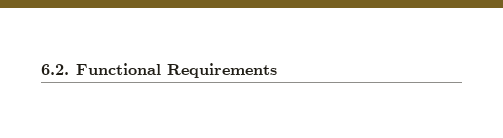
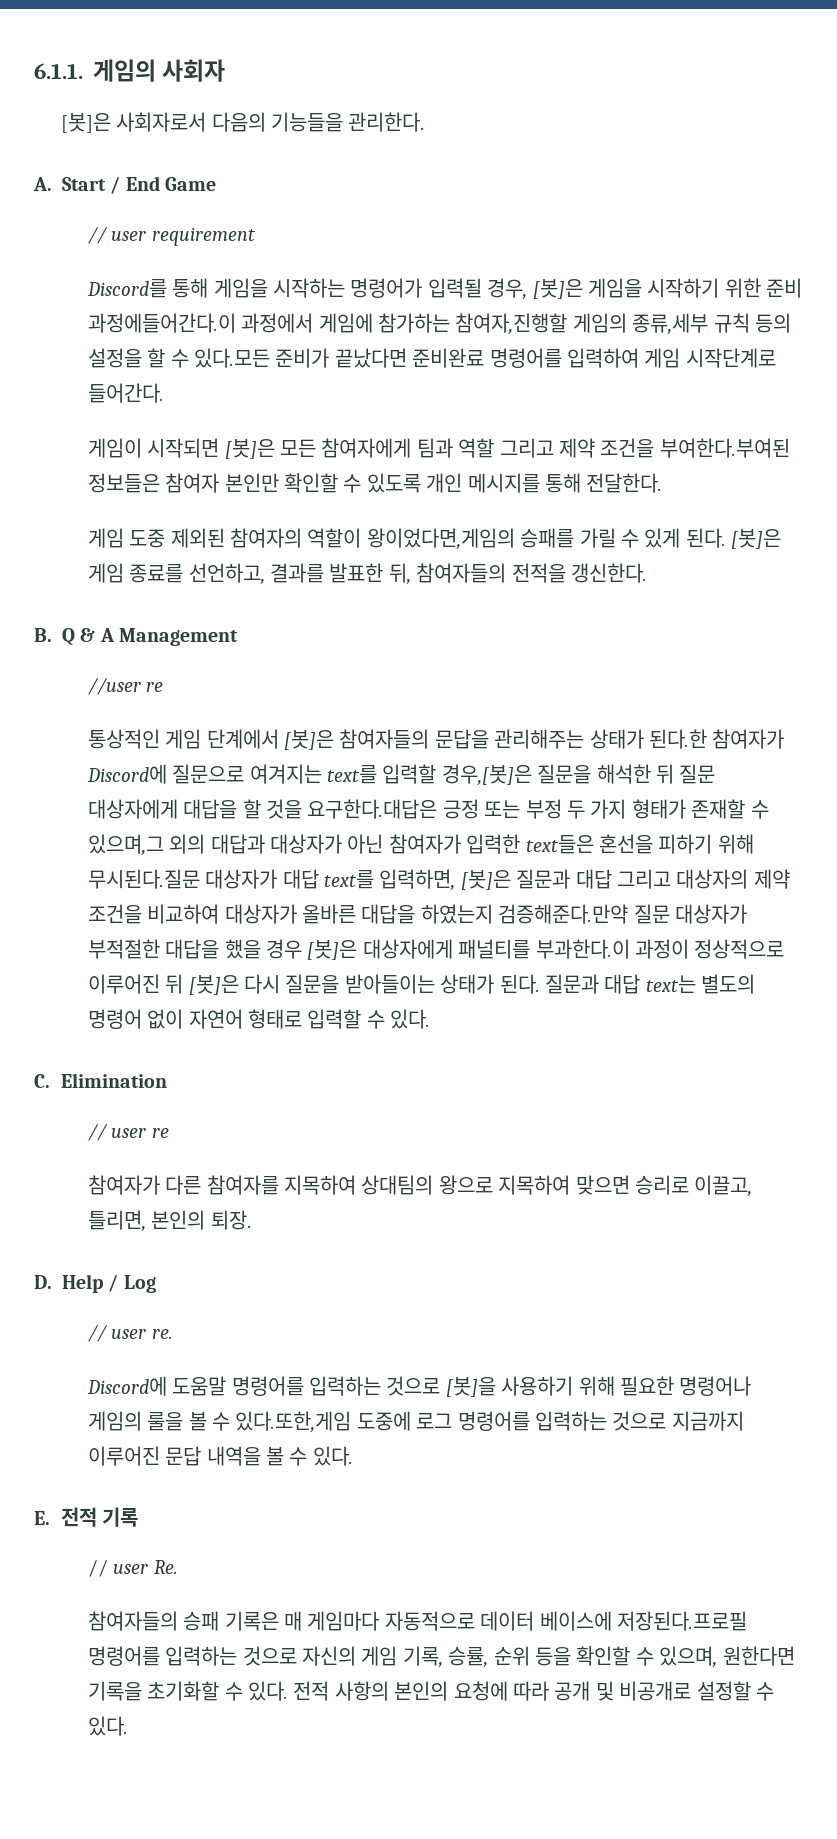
- 6.2. Functional Requirements
+ 6.1.1. 게임의 사회자
+ [봇]은 사회자로서 다음의 기능들을 관리한다.
+ A. Start / End Game
+ // user requirement
+ Discord를 통해 게임을 시작하는 명령어가 입력될 경우, [봇]은 게임을 시작하기 위한 준비 과정에들어간다.이 과정에서 게임에 참가하는 참여자,진행할 게임의 종류,세부 규칙 등의 설정을 할 수 있다.모든 준비가 끝났다면 준비완료 명령어를 입력하여 게임 시작단계로 들어간다.
+ 게임이 시작되면 [봇]은 모든 참여자에게 팀과 역할 그리고 제약 조건을 부여한다.부여된 정보들은 참여자 본인만 확인할 수 있도록 개인 메시지를 통해 전달한다.
+ 게임 도중 제외된 참여자의 역할이 왕이었다면,게임의 승패를 가릴 수 있게 된다. [봇]은 게임 종료를 선언하고, 결과를 발표한 뒤, 참여자들의 전적을 갱신한다.
+ B. Q & A Management
+ //user re
+ 통상적인 게임 단계에서 [봇]은 참여자들의 문답을 관리해주는 상태가 된다.한 참여자가 Discord에 질문으로 여겨지는 text를 입력할 경우,[봇]은 질문을 해석한 뒤 질문 대상자에게 대답을 할 것을 요구한다.대답은 긍정 또는 부정 두 가지 형태가 존재할 수 있으며,그 외의 대답과 대상자가 아닌 참여자가 입력한 text들은 혼선을 피하기 위해 무시된다.질문 대상자가 대답 text를 입력하면, [봇]은 질문과 대답 그리고 대상자의 제약 조건을 비교하여 대상자가 올바른 대답을 하였는지 검증해준다.만약 질문 대상자가 부적절한 대답을 했을 경우 [봇]은 대상자에게 패널티를 부과한다.이 과정이 정상적으로 이루어진 뒤 [봇]은 다시 질문을 받아들이는 상태가 된다. 질문과 대답 text는 별도의 명령어 없이 자연어 형태로 입력할 수 있다.
+ C. Elimination
+ // user re
+ 참여자가 다른 참여자를 지목하여 상대팀의 왕으로 지목하여 맞으면 승리로 이끌고, 틀리면, 본인의 퇴장.
+ D. Help / Log
+ // user re.
+ Discord에 도움말 명령어를 입력하는 것으로 [봇]을 사용하기 위해 필요한 명령어나 게임의 룰을 볼 수 있다.또한,게임 도중에 로그 명령어를 입력하는 것으로 지금까지 이루어진 문답 내역을 볼 수 있다.
+ E. 전적 기록
+ // user Re.
+ 참여자들의 승패 기록은 매 게임마다 자동적으로 데이터 베이스에 저장된다.프로필 명령어를 입력하는 것으로 자신의 게임 기록, 승률, 순위 등을 확인할 수 있으며, 원한다면 기록을 초기화할 수 있다. 전적 사항의 본인의 요청에 따라 공개 및 비공개로 설정할 수 있다.

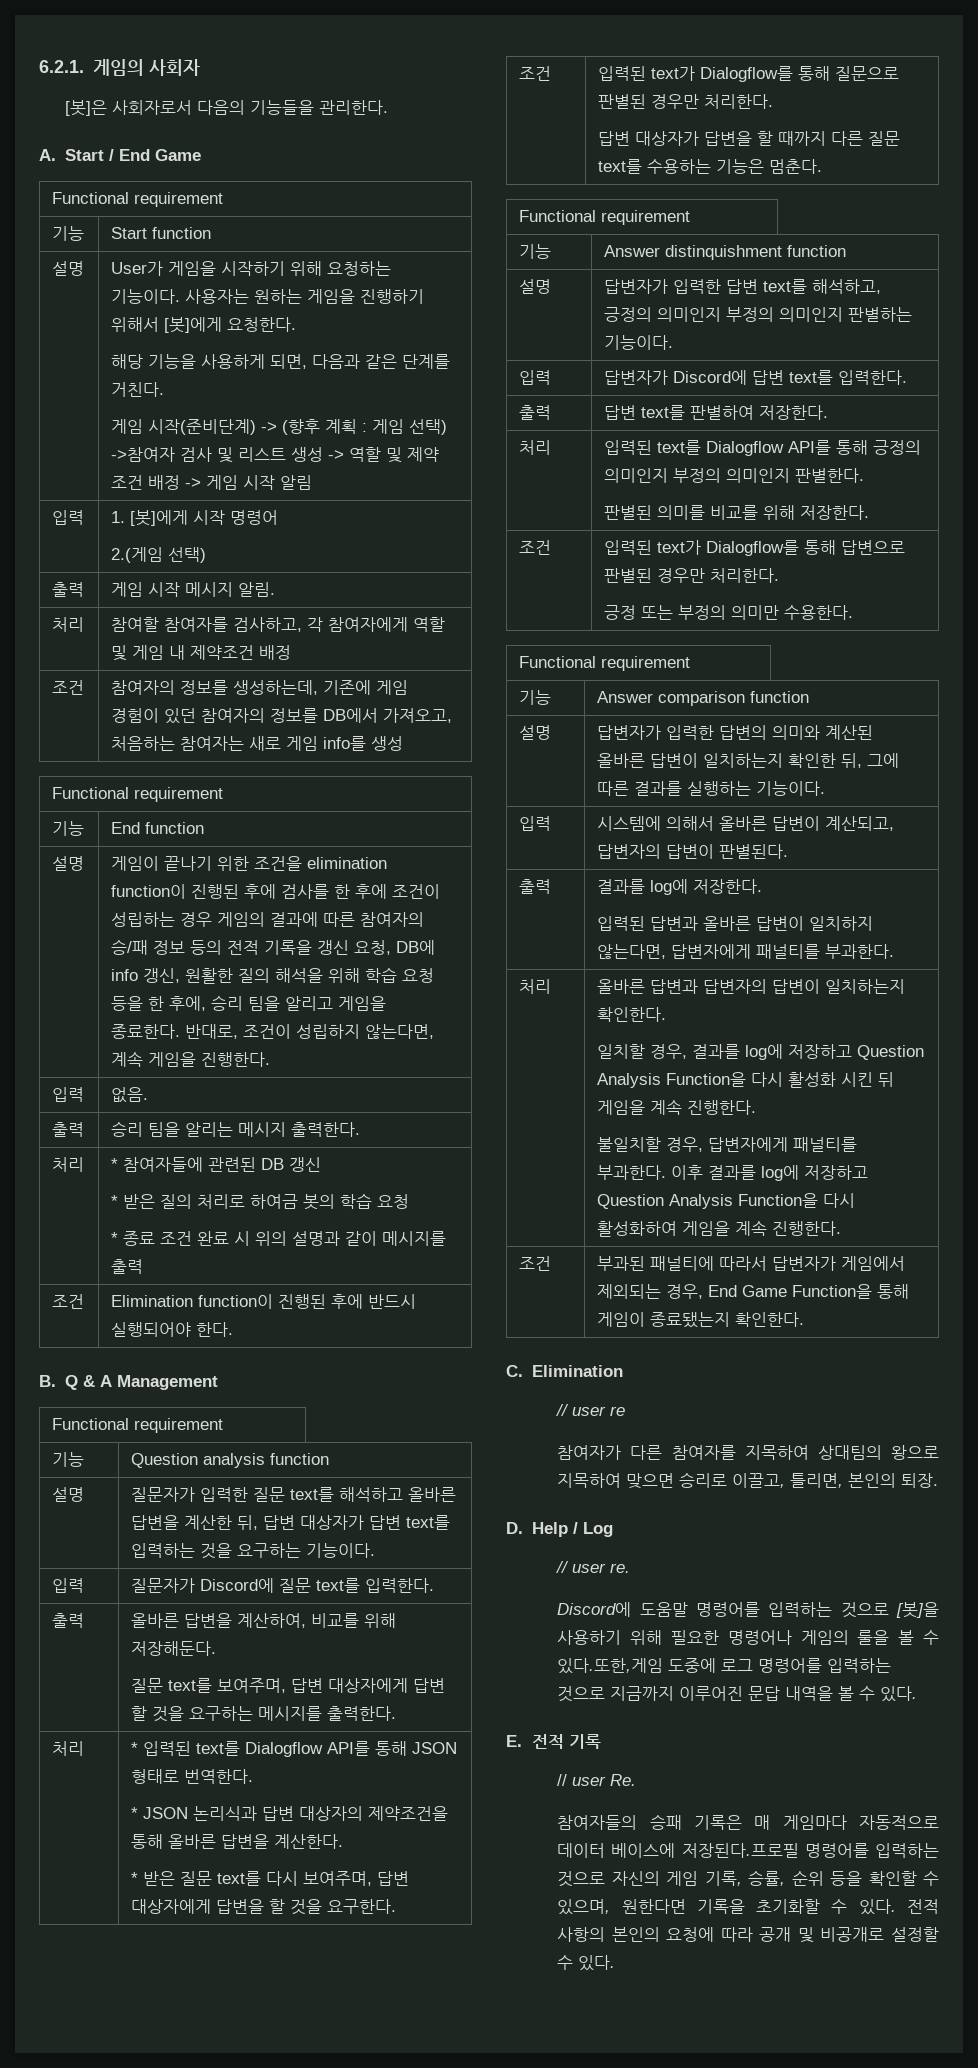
- 6.1.1. 게임의 사회자
+ 6.2.1. 게임의 사회자
  A. Start / End Game
- // user requirement
- Discord를 통해 게임을 시작하는 명령어가 입력될 경우, [봇]은 게임을 시작하기 위한 준비 과정에들어간다.이 과정에서 게임에 참가하는 참여자,진행할 게임의 종류,세부 규칙 등의 설정을 할 수 있다.모든 준비가 끝났다면 준비완료 명령어를 입력하여 게임 시작단계로 들어간다.
- 게임이 시작되면 [봇]은 모든 참여자에게 팀과 역할 그리고 제약 조건을 부여한다.부여된 정보들은 참여자 본인만 확인할 수 있도록 개인 메시지를 통해 전달한다.
- 게임 도중 제외된 참여자의 역할이 왕이었다면,게임의 승패를 가릴 수 있게 된다. [봇]은 게임 종료를 선언하고, 결과를 발표한 뒤, 참여자들의 전적을 갱신한다.
+ Functional requirement
+ 기능 | Start function
+ 설명 | User가 게임을 시작하기 위해 요청하는 기능이다. 사용자는 원하는 게임을 진행하기 위해서 [봇]에게 요청한다.
+ 해당 기능을 사용하게 되면, 다음과 같은 단계를 거친다.
+ 게임 시작(준비단계) -> (향후 계획 : 게임 선택) ->참여자 검사 및 리스트 생성 -> 역할 및 제약 조건 배정 -> 게임 시작 알림
+ 입력 | 1. [봇]에게 시작 명령어
+ 2.(게임 선택)
+ 출력 | 게임 시작 메시지 알림.
+ 처리 | 참여할 참여자를 검사하고, 각 참여자에게 역할 및 게임 내 제약조건 배정
+ 조건 | 참여자의 정보를 생성하는데, 기존에 게임 경험이 있던 참여자의 정보를 DB에서 가져오고, 처음하는 참여자는 새로 게임 info를 생성
+ Functional requirement
+ 기능 | End function
+ 설명 | 게임이 끝나기 위한 조건을 elimination function이 진행된 후에 검사를 한 후에 조건이 성립하는 경우 게임의 결과에 따른 참여자의 승/패 정보 등의 전적 기록을 갱신 요청, DB에 info 갱신, 원활한 질의 해석을 위해 학습 요청 등을 한 후에, 승리 팀을 알리고 게임을 종료한다. 반대로, 조건이 성립하지 않는다면, 계속 게임을 진행한다.
+ 입력 | 없음.
+ 출력 | 승리 팀을 알리는 메시지 출력한다.
+ 처리 | * 참여자들에 관련된 DB 갱신
+ * 받은 질의 처리로 하여금 봇의 학습 요청
+ * 종료 조건 완료 시 위의 설명과 같이 메시지를 출력
+ 조건 | Elimination function이 진행된 후에 반드시 실행되어야 한다.
  B. Q & A Management
- //user re
- 통상적인 게임 단계에서 [봇]은 참여자들의 문답을 관리해주는 상태가 된다.한 참여자가 Discord에 질문으로 여겨지는 text를 입력할 경우,[봇]은 질문을 해석한 뒤 질문 대상자에게 대답을 할 것을 요구한다.대답은 긍정 또는 부정 두 가지 형태가 존재할 수 있으며,그 외의 대답과 대상자가 아닌 참여자가 입력한 text들은 혼선을 피하기 위해 무시된다.질문 대상자가 대답 text를 입력하면, [봇]은 질문과 대답 그리고 대상자의 제약 조건을 비교하여 대상자가 올바른 대답을 하였는지 검증해준다.만약 질문 대상자가 부적절한 대답을 했을 경우 [봇]은 대상자에게 패널티를 부과한다.이 과정이 정상적으로 이루어진 뒤 [봇]은 다시 질문을 받아들이는 상태가 된다. 질문과 대답 text는 별도의 명령어 없이 자연어 형태로 입력할 수 있다.
+ Functional requirement
+ 기능 | Question analysis function
+ 설명 | 질문자가 입력한 질문 text를 해석하고 올바른 답변을 계산한 뒤, 답변 대상자가 답변 text를 입력하는 것을 요구하는 기능이다.
+ 입력 | 질문자가 Discord에 질문 text를 입력한다.
+ 출력 | 올바른 답변을 계산하여, 비교를 위해 저장해둔다.
+ 질문 text를 보여주며, 답변 대상자에게 답변 할 것을 요구하는 메시지를 출력한다.
+ 처리 | * 입력된 text를 Dialogflow API를 통해 JSON 형태로 번역한다.
+ * JSON 논리식과 답변 대상자의 제약조건을 통해 올바른 답변을 계산한다.
+ * 받은 질문 text를 다시 보여주며, 답변 대상자에게 답변을 할 것을 요구한다.
+ 조건 | 입력된 text가 Dialogflow를 통해 질문으로 판별된 경우만 처리한다.
+ 답변 대상자가 답변을 할 때까지 다른 질문 text를 수용하는 기능은 멈춘다.
+ Functional requirement
+ 기능 | Answer distinquishment function
+ 설명 | 답변자가 입력한 답변 text를 해석하고, 긍정의 의미인지 부정의 의미인지 판별하는 기능이다.
+ 입력 | 답변자가 Discord에 답변 text를 입력한다.
+ 출력 | 답변 text를 판별하여 저장한다.
+ 처리 | 입력된 text를 Dialogflow API를 통해 긍정의 의미인지 부정의 의미인지 판별한다.
+ 판별된 의미를 비교를 위해 저장한다.
+ 조건 | 입력된 text가 Dialogflow를 통해 답변으로 판별된 경우만 처리한다.
+ 긍정 또는 부정의 의미만 수용한다.
+ Functional requirement
+ 기능 | Answer comparison function
+ 설명 | 답변자가 입력한 답변의 의미와 계산된 올바른 답변이 일치하는지 확인한 뒤, 그에 따른 결과를 실행하는 기능이다.
+ 입력 | 시스템에 의해서 올바른 답변이 계산되고, 답변자의 답변이 판별된다.
+ 출력 | 결과를 log에 저장한다.
+ 입력된 답변과 올바른 답변이 일치하지 않는다면, 답변자에게 패널티를 부과한다.
+ 처리 | 올바른 답변과 답변자의 답변이 일치하는지 확인한다.
+ 일치할 경우, 결과를 log에 저장하고 Question Analysis Function을 다시 활성화 시킨 뒤 게임을 계속 진행한다.
+ 불일치할 경우, 답변자에게 패널티를 부과한다. 이후 결과를 log에 저장하고 Question Analysis Function을 다시 활성화하여 게임을 계속 진행한다.
+ 조건 | 부과된 패널티에 따라서 답변자가 게임에서 제외되는 경우, End Game Function을 통해 게임이 종료됐는지 확인한다.

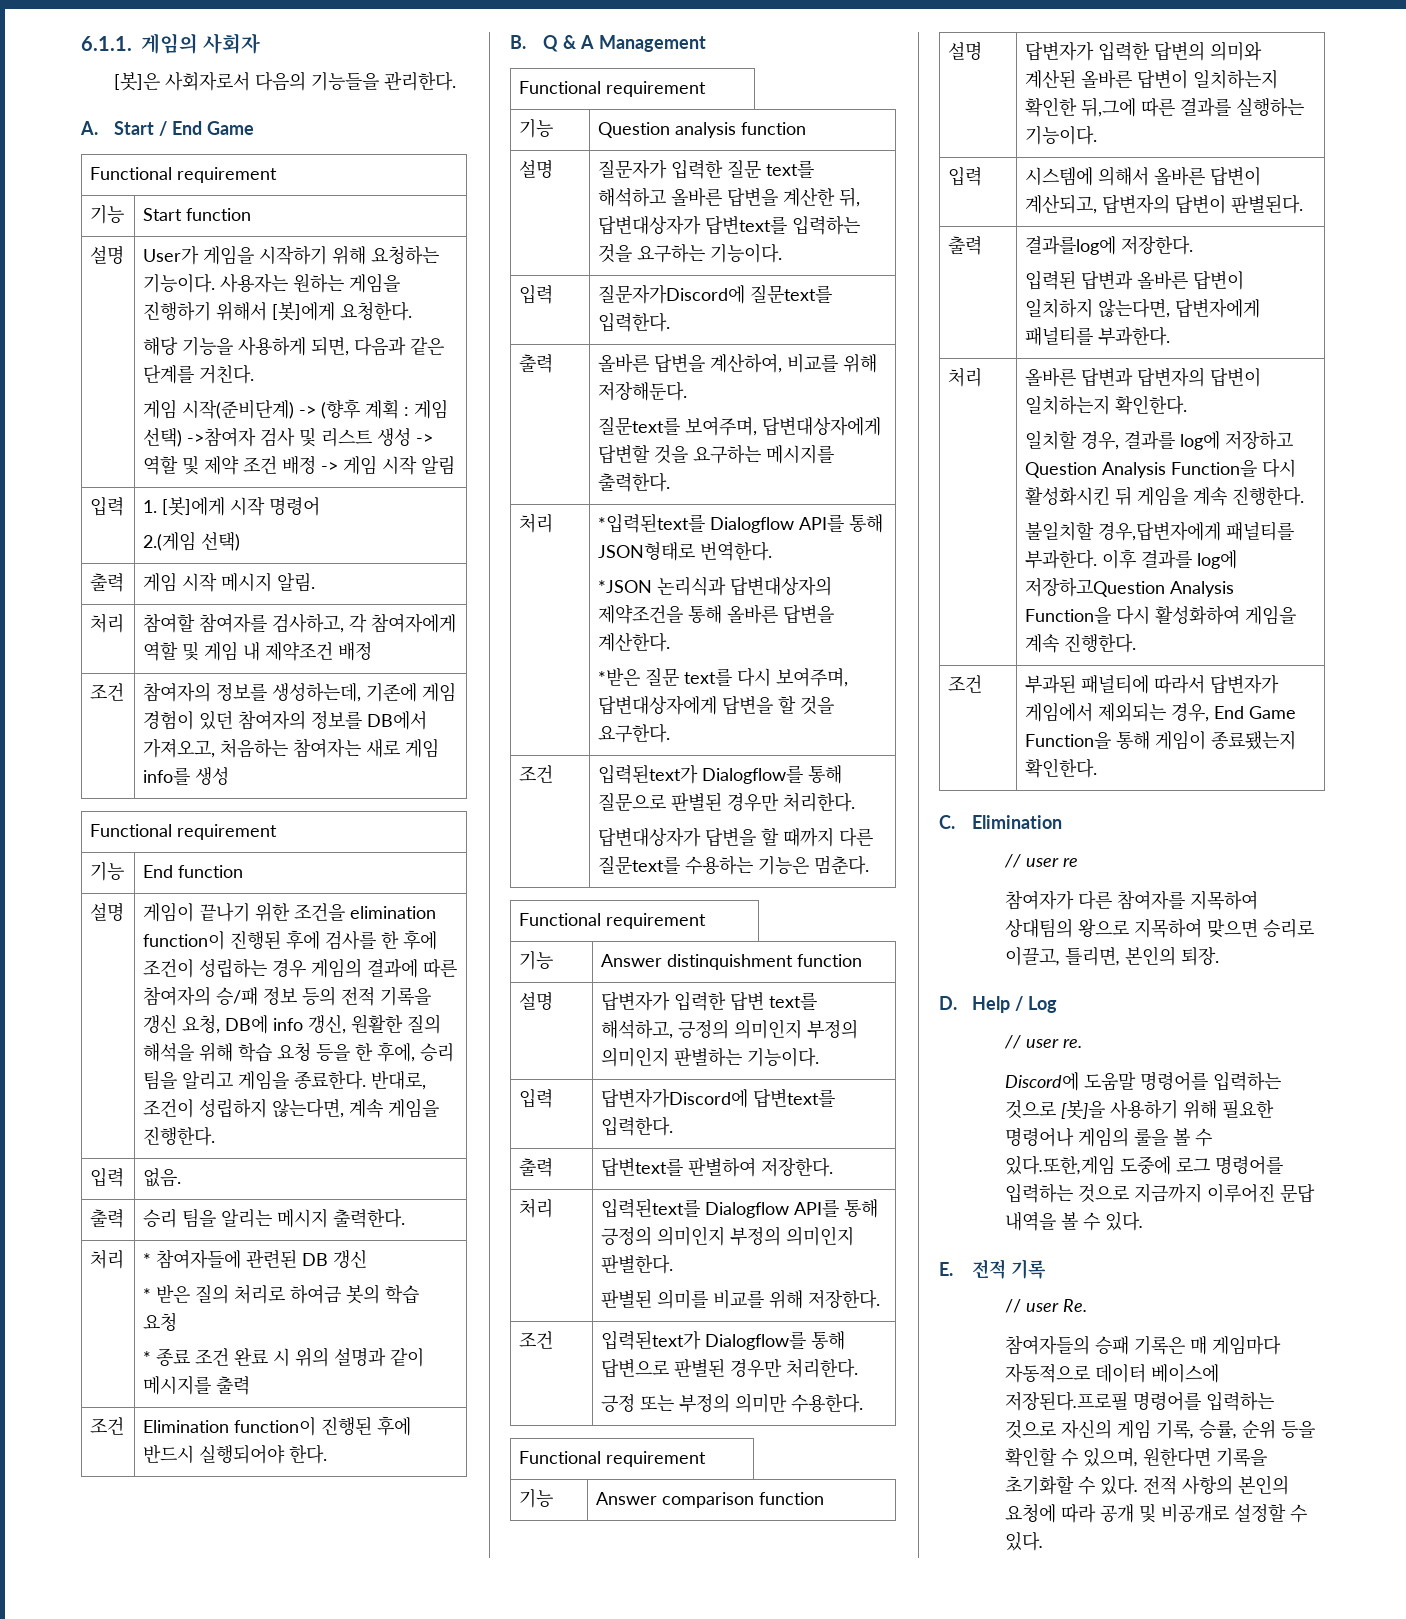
- 6.2.1. 게임의 사회자
+ 6.1.1. 게임의 사회자
- 설명 | 질문자가 입력한 질문 text를 해석하고 올바른 답변을 계산한 뒤, 답변 대상자가 답변 text를 입력하는 것을 요구하는 기능이다.
+ 설명 | 질문자가 입력한 질문 text를 해석하고 올바른 답변을 계산한 뒤, 답변대상자가 답변text를 입력하는 것을 요구하는 기능이다.
- 입력 | 질문자가 Discord에 질문 text를 입력한다.
+ 입력 | 질문자가Discord에 질문text를 입력한다.
  출력 | 올바른 답변을 계산하여, 비교를 위해 저장해둔다.
- 질문 text를 보여주며, 답변 대상자에게 답변 할 것을 요구하는 메시지를 출력한다.
+ 질문text를 보여주며, 답변대상자에게 답변할 것을 요구하는 메시지를 출력한다.
- 처리 | * 입력된 text를 Dialogflow API를 통해 JSON 형태로 번역한다.
- * JSON 논리식과 답변 대상자의 제약조건을 통해 올바른 답변을 계산한다.
- * 받은 질문 text를 다시 보여주며, 답변 대상자에게 답변을 할 것을 요구한다.
+ 처리 | *입력된text를 Dialogflow API를 통해 JSON형태로 번역한다.
+ *JSON 논리식과 답변대상자의 제약조건을 통해 올바른 답변을 계산한다.
+ *받은 질문 text를 다시 보여주며, 답변대상자에게 답변을 할 것을 요구한다.
- 조건 | 입력된 text가 Dialogflow를 통해 질문으로 판별된 경우만 처리한다.
- 답변 대상자가 답변을 할 때까지 다른 질문 text를 수용하는 기능은 멈춘다.
+ 조건 | 입력된text가 Dialogflow를 통해 질문으로 판별된 경우만 처리한다.
+ 답변대상자가 답변을 할 때까지 다른 질문text를 수용하는 기능은 멈춘다.
- 입력 | 답변자가 Discord에 답변 text를 입력한다.
- 출력 | 답변 text를 판별하여 저장한다.
+ 입력 | 답변자가Discord에 답변text를 입력한다.
+ 출력 | 답변text를 판별하여 저장한다.
- 처리 | 입력된 text를 Dialogflow API를 통해 긍정의 의미인지 부정의 의미인지 판별한다.
+ 처리 | 입력된text를 Dialogflow API를 통해 긍정의 의미인지 부정의 의미인지 판별한다.
- 조건 | 입력된 text가 Dialogflow를 통해 답변으로 판별된 경우만 처리한다.
+ 조건 | 입력된text가 Dialogflow를 통해 답변으로 판별된 경우만 처리한다.
- 설명 | 답변자가 입력한 답변의 의미와 계산된 올바른 답변이 일치하는지 확인한 뒤, 그에 따른 결과를 실행하는 기능이다.
+ 설명 | 답변자가 입력한 답변의 의미와 계산된 올바른 답변이 일치하는지 확인한 뒤,그에 따른 결과를 실행하는 기능이다.
- 출력 | 결과를 log에 저장한다.
+ 출력 | 결과를log에 저장한다.
  처리 | 올바른 답변과 답변자의 답변이 일치하는지 확인한다.
- 일치할 경우, 결과를 log에 저장하고 Question Analysis Function을 다시 활성화 시킨 뒤 게임을 계속 진행한다.
- 불일치할 경우, 답변자에게 패널티를 부과한다. 이후 결과를 log에 저장하고 Question Analysis Function을 다시 활성화하여 게임을 계속 진행한다.
+ 일치할 경우, 결과를 log에 저장하고 Question Analysis Function을 다시 활성화시킨 뒤 게임을 계속 진행한다.
+ 불일치할 경우,답변자에게 패널티를 부과한다. 이후 결과를 log에 저장하고Question Analysis Function을 다시 활성화하여 게임을 계속 진행한다.

